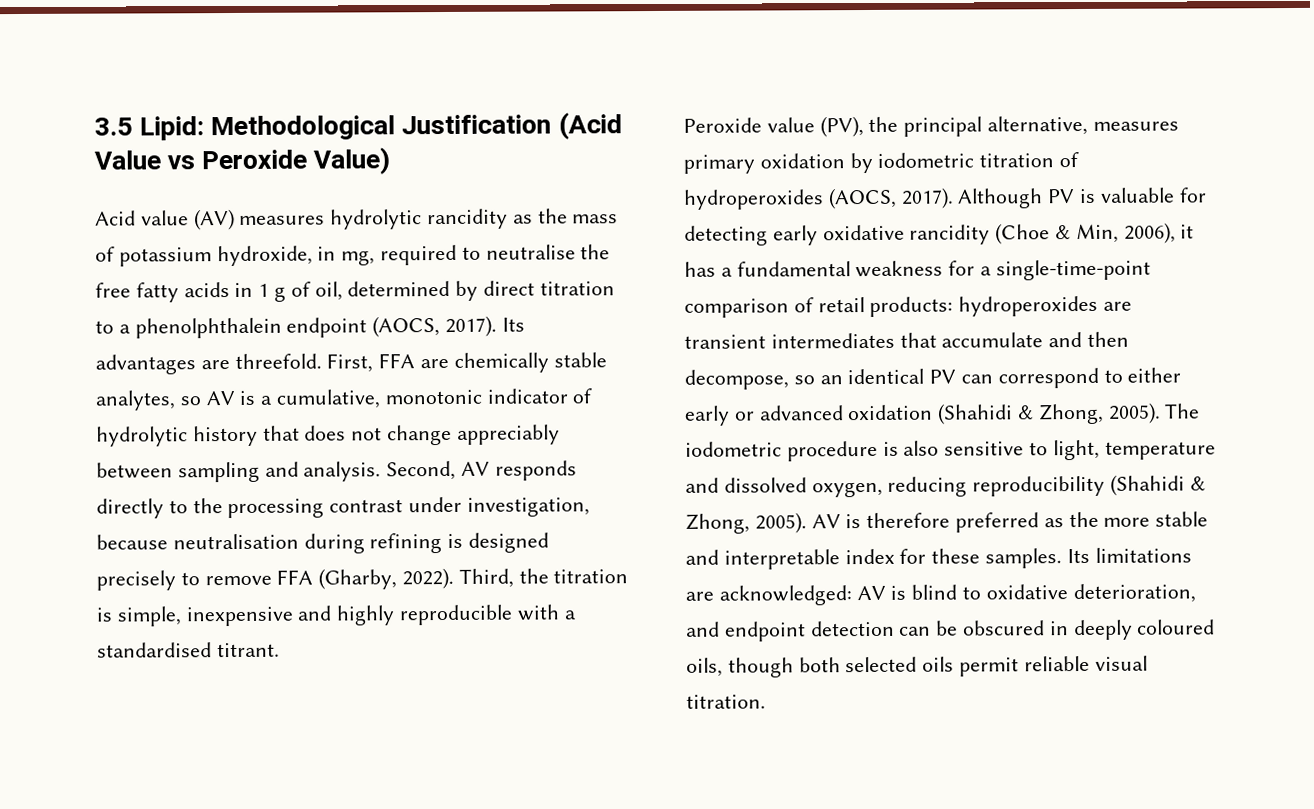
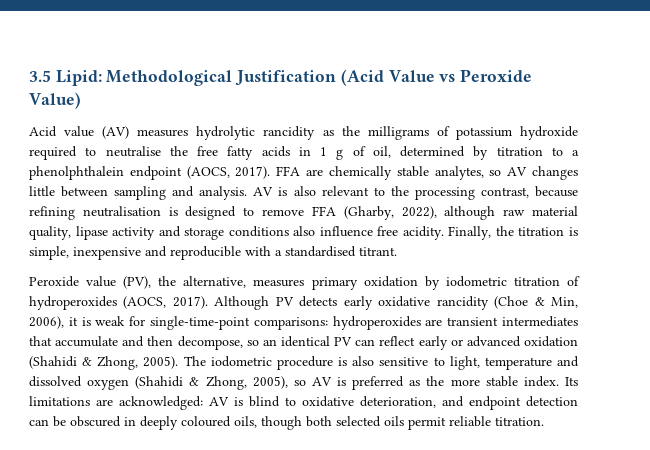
- Acid value (AV) measures hydrolytic rancidity as the mass of potassium hydroxide, in mg, required to neutralise the free fatty acids in 1 g of oil, determined by direct titration to a phenolphthalein endpoint (AOCS, 2017).
+ Acid value (AV) measures hydrolytic rancidity as the milligrams of potassium hydroxide required to neutralise the free fatty acids in 1 g of oil, determined by titration to a phenolphthalein endpoint (AOCS, 2017).
- Its advantages are threefold. First, FFA are chemically stable analytes, so AV is a cumulative, monotonic indicator of hydrolytic history that does not change appreciably between sampling and analysis. Second, AV responds directly to the processing contrast under investigation, because neutralisation during refining is designed precisely to remove FFA (Gharby, 2022). Third, the titration is simple, inexpensive and highly reproducible with a standardised titrant.
+ FFA are chemically stable analytes, so AV changes little between sampling and analysis. AV is also relevant to the processing contrast, because refining neutralisation is designed to remove FFA (Gharby, 2022), although raw material quality, lipase activity and storage conditions also influence free acidity. Finally, the titration is simple, inexpensive and reproducible with a standardised titrant.
- Peroxide value (PV), the principal alternative, measures primary oxidation by iodometric titration of hydroperoxides (AOCS, 2017).
+ Peroxide value (PV), the alternative, measures primary oxidation by iodometric titration of hydroperoxides (AOCS, 2017).
- Although PV is valuable for detecting early oxidative rancidity (Choe & Min, 2006), it has a fundamental weakness for a single-time-point comparison of retail products: hydroperoxides are transient intermediates that accumulate and then decompose, so an identical PV can correspond to either early or advanced oxidation (Shahidi & Zhong, 2005).
+ Although PV detects early oxidative rancidity (Choe & Min, 2006), it is weak for single-time-point comparisons: hydroperoxides are transient intermediates that accumulate and then decompose, so an identical PV can reflect early or advanced oxidation (Shahidi & Zhong, 2005).
- The iodometric procedure is also sensitive to light, temperature and dissolved oxygen, reducing reproducibility (Shahidi & Zhong, 2005). AV is therefore preferred as the more stable and interpretable index for these samples.
+ The iodometric procedure is also sensitive to light, temperature and dissolved oxygen (Shahidi & Zhong, 2005), so AV is preferred as the more stable index.
- Its limitations are acknowledged: AV is blind to oxidative deterioration, and endpoint detection can be obscured in deeply coloured oils, though both selected oils permit reliable visual titration.
+ Its limitations are acknowledged: AV is blind to oxidative deterioration, and endpoint detection can be obscured in deeply coloured oils, though both selected oils permit reliable titration.

